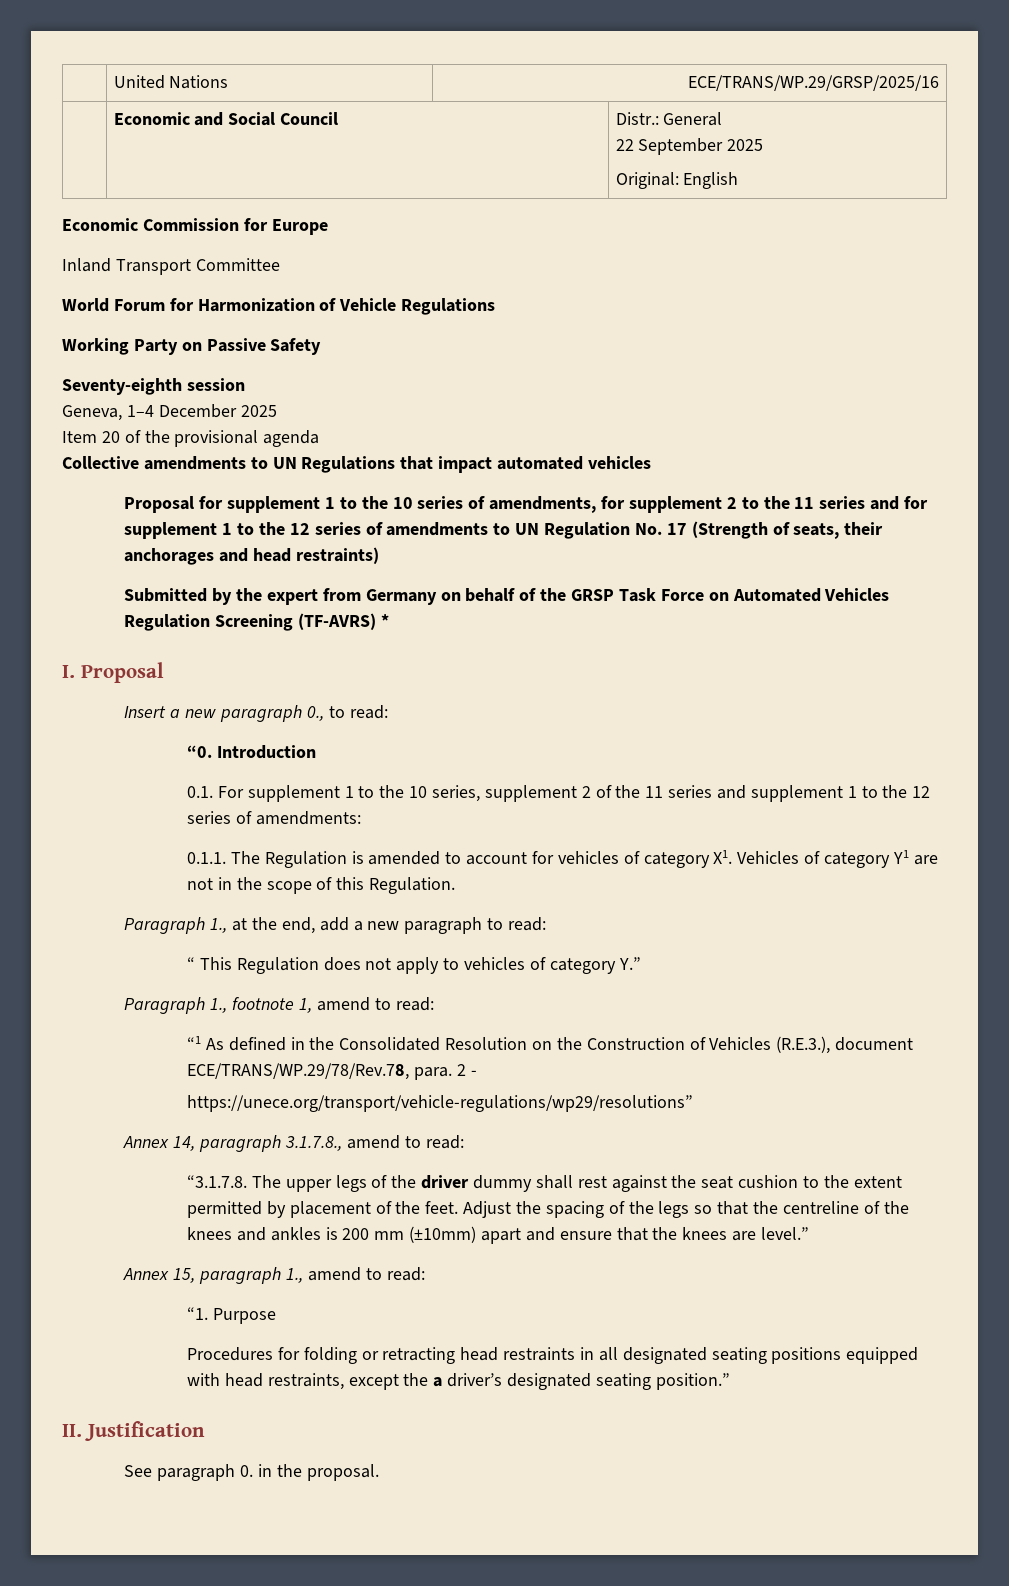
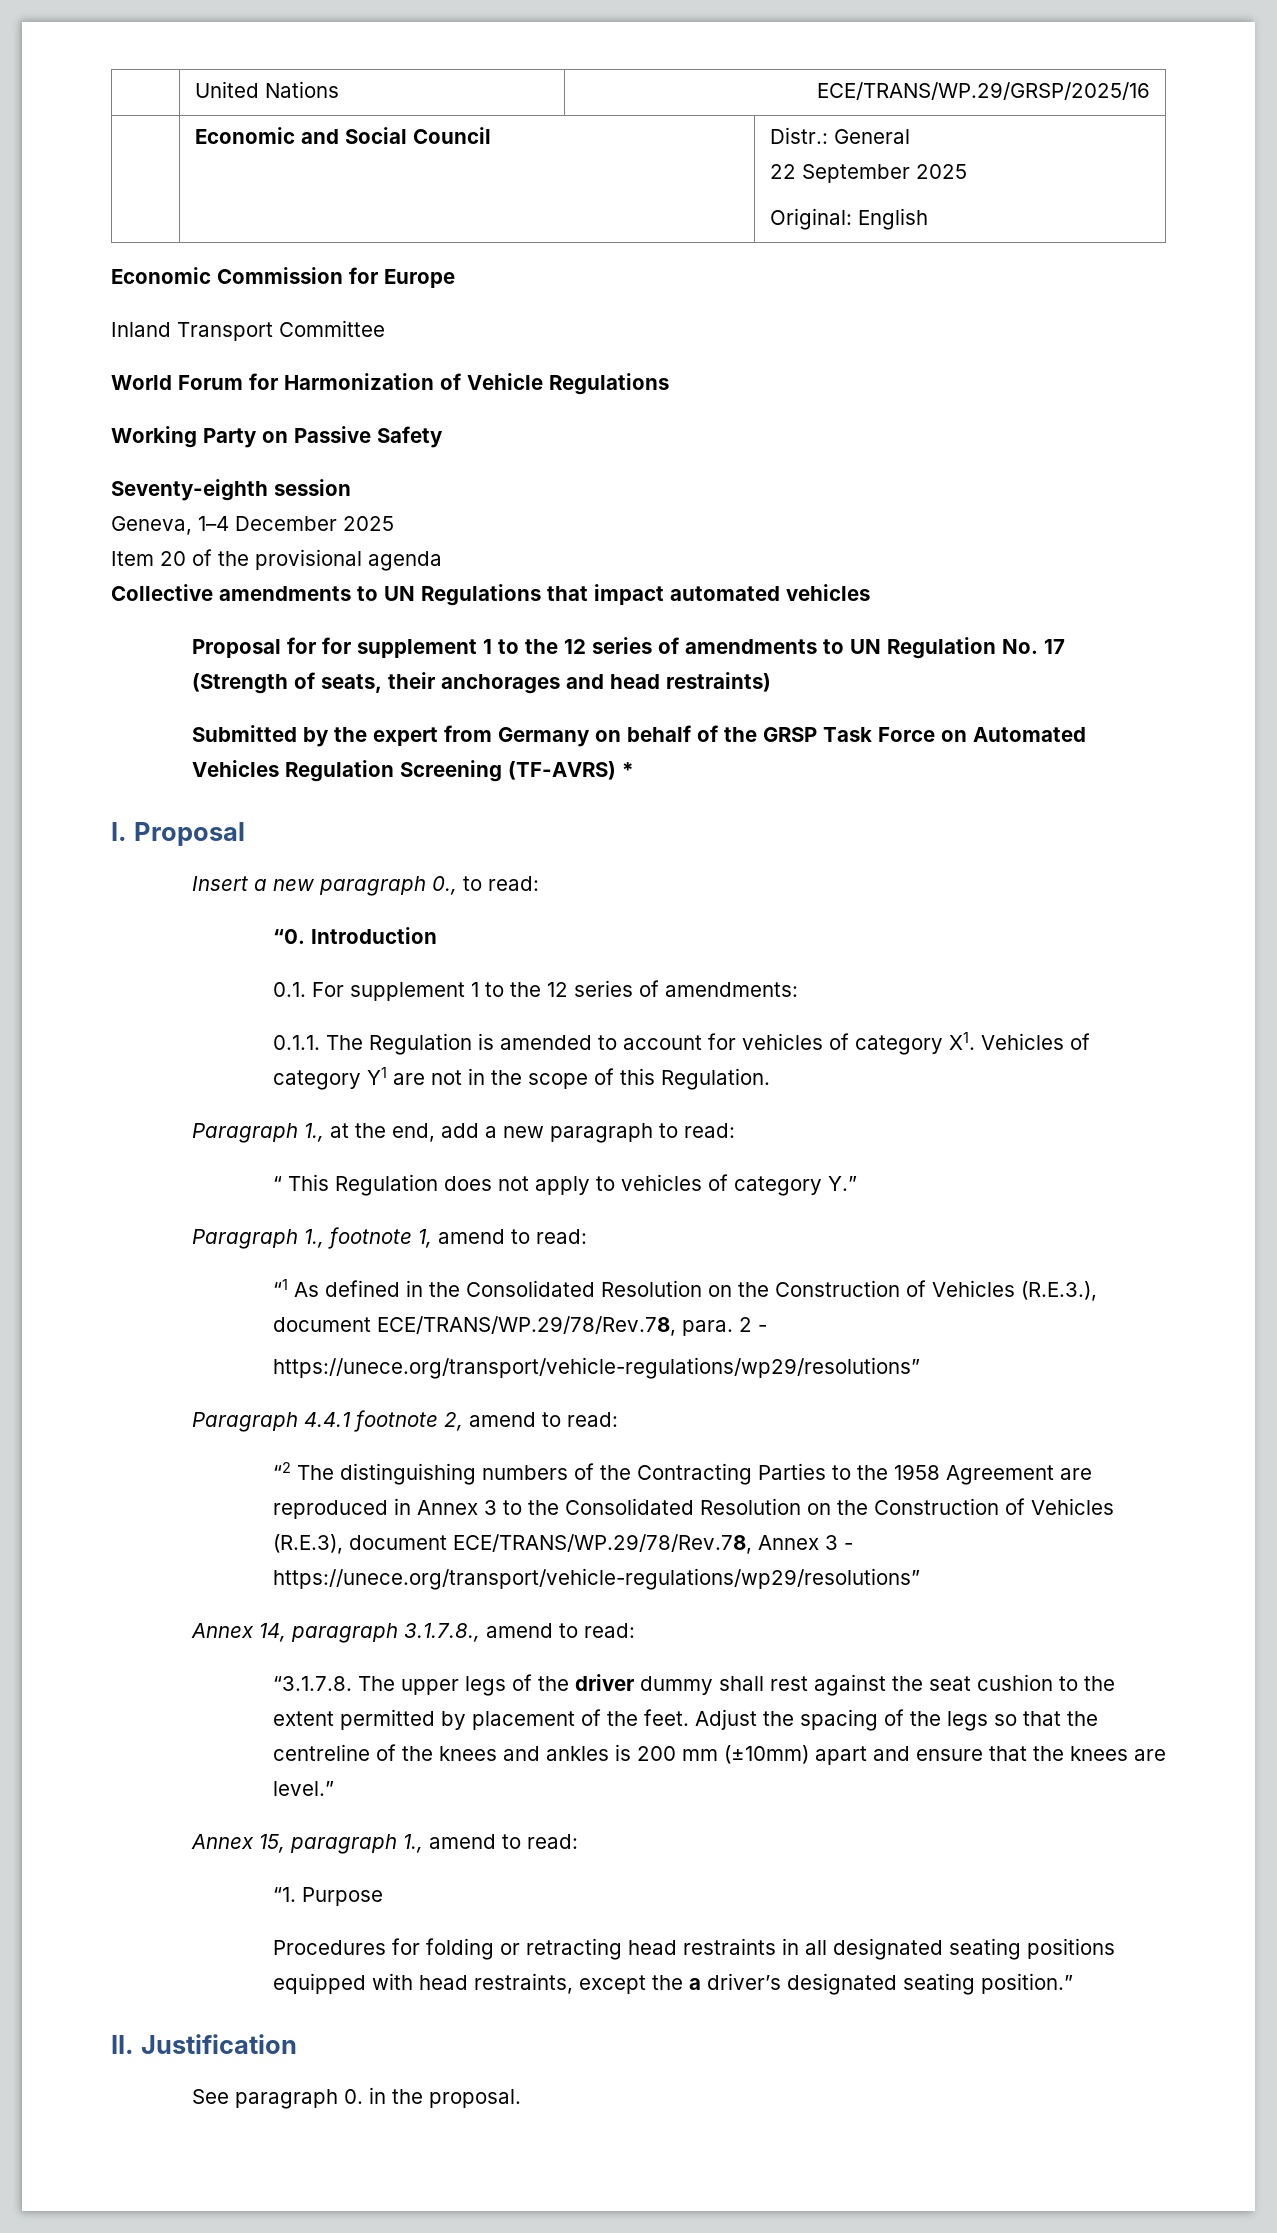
- Proposal for supplement 1 to the 10 series of amendments, for supplement 2 to the 11 series and for supplement 1 to the 12 series of amendments to UN Regulation No. 17 (Strength of seats, their anchorages and head restraints)
+ Proposal for for supplement 1 to the 12 series of amendments to UN Regulation No. 17 (Strength of seats, their anchorages and head restraints)
- 0.1. For supplement 1 to the 10 series, supplement 2 of the 11 series and supplement 1 to the 12 series of amendments:
+ 0.1. For supplement 1 to the 12 series of amendments:
+ Paragraph 4.4.1 footnote 2, amend to read:
+ “2 The distinguishing numbers of the Contracting Parties to the 1958 Agreement are reproduced in Annex 3 to the Consolidated Resolution on the Construction of Vehicles (R.E.3), document ECE/TRANS/WP.29/78/Rev.78, Annex 3 - https://unece.org/transport/vehicle-regulations/wp29/resolutions”

